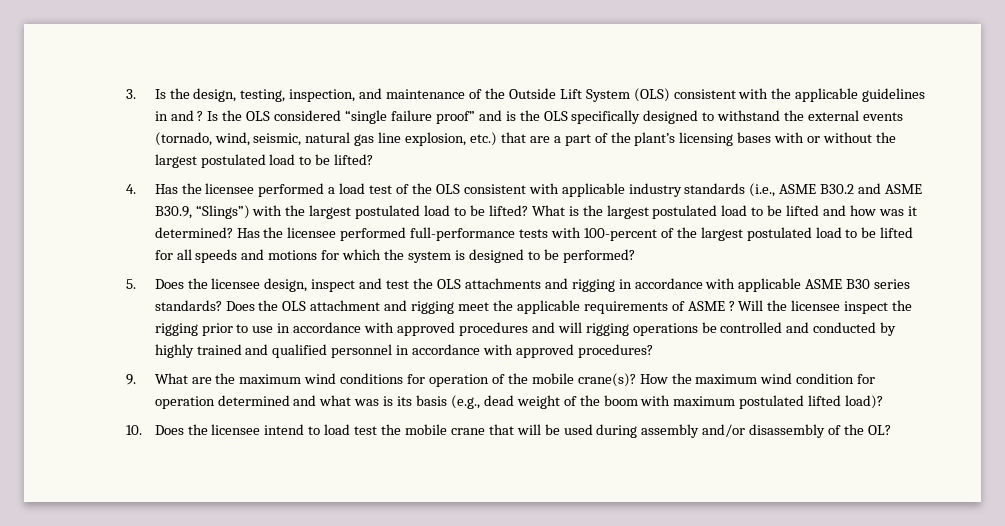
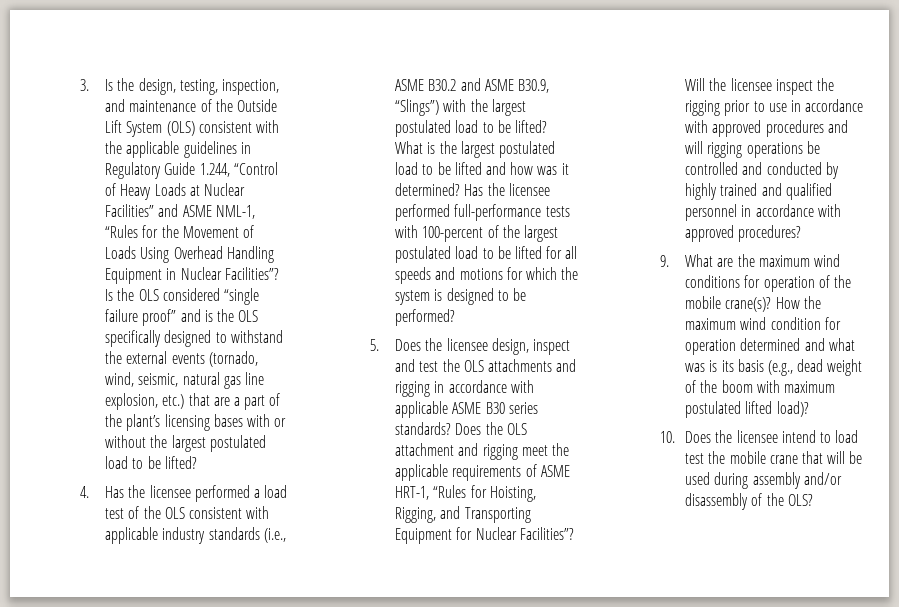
- 3. Is the design, testing, inspection, and maintenance of the Outside Lift System (OLS) consistent with the applicable guidelines in and ?
+ 3. Is the design, testing, inspection, and maintenance of the Outside Lift System (OLS) consistent with the applicable guidelines in Regulatory Guide 1.244, “Control of Heavy Loads at Nuclear Facilities” and ASME NML-1, “Rules for the Movement of Loads Using Overhead Handling Equipment in Nuclear Facilities”?
- Does the OLS attachment and rigging meet the applicable requirements of ASME ?
+ Does the OLS attachment and rigging meet the applicable requirements of ASME HRT-1, “Rules for Hoisting, Rigging, and Transporting Equipment for Nuclear Facilities”?
- 10. Does the licensee intend to load test the mobile crane that will be used during assembly and/or disassembly of the OL?
+ 10. Does the licensee intend to load test the mobile crane that will be used during assembly and/or disassembly of the OLS?

